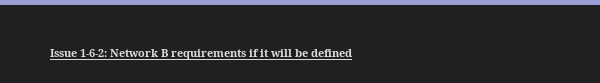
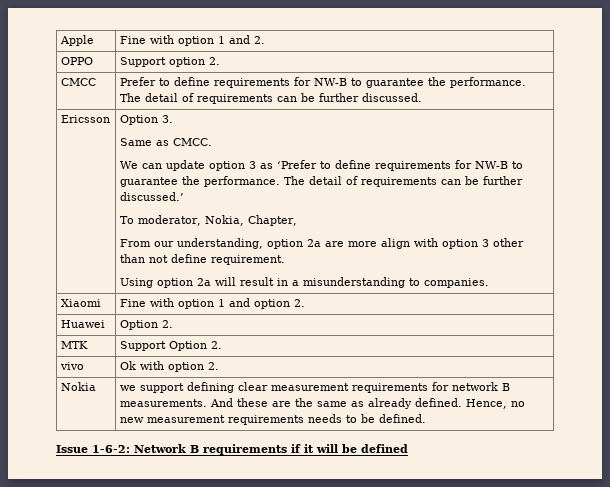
+ Apple | Fine with option 1 and 2.
+ OPPO | Support option 2.
+ CMCC | Prefer to define requirements for NW-B to guarantee the performance. The detail of requirements can be further discussed.
+ Ericsson | Option 3.
+ Same as CMCC.
+ We can update option 3 as ‘Prefer to define requirements for NW-B to guarantee the performance. The detail of requirements can be further discussed.’
+ To moderator, Nokia, Chapter,
+ From our understanding, option 2a are more align with option 3 other than not define requirement.
+ Using option 2a will result in a misunderstanding to companies.
+ Xiaomi | Fine with option 1 and option 2.
+ Huawei | Option 2.
+ MTK | Support Option 2.
+ vivo | Ok with option 2.
+ Nokia | we support defining clear measurement requirements for network B measurements. And these are the same as already defined. Hence, no new measurement requirements needs to be defined.

